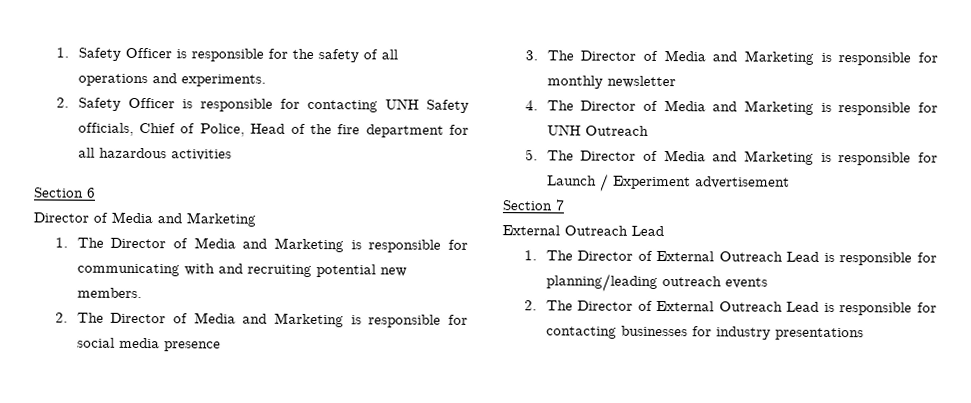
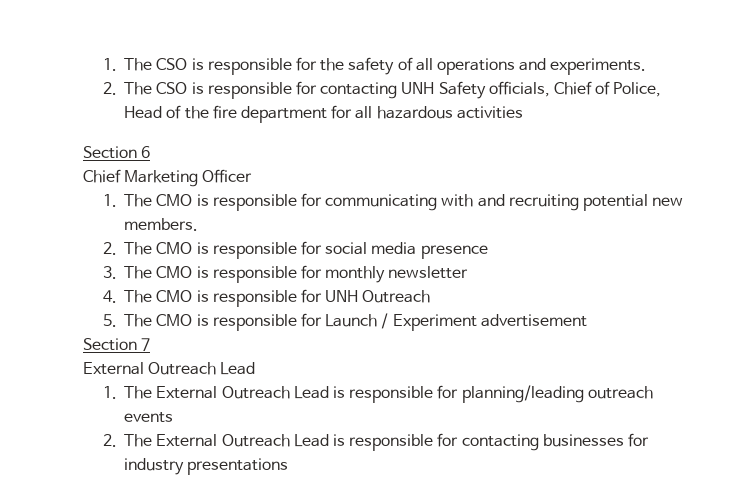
- 1. Safety Officer is responsible for the safety of all operations and experiments.
+ 1. The CSO is responsible for the safety of all operations and experiments.
- 2. Safety Officer is responsible for contacting UNH Safety officials, Chief of Police, Head of the fire department for all hazardous activities
+ 2. The CSO is responsible for contacting UNH Safety officials, Chief of Police, Head of the fire department for all hazardous activities
  Section 6
- Director of Media and Marketing
- 1. The Director of Media and Marketing is responsible for communicating with and recruiting potential new members.
+ Chief Marketing Officer
+ 1. The CMO is responsible for communicating with and recruiting potential new members.
- 2. The Director of Media and Marketing is responsible for social media presence
+ 2. The CMO is responsible for social media presence
- 3. The Director of Media and Marketing is responsible for monthly newsletter
+ 3. The CMO is responsible for monthly newsletter
- 4. The Director of Media and Marketing is responsible for UNH Outreach
+ 4. The CMO is responsible for UNH Outreach
- 5. The Director of Media and Marketing is responsible for Launch / Experiment advertisement
+ 5. The CMO is responsible for Launch / Experiment advertisement
- 1. The Director of External Outreach Lead is responsible for planning/leading outreach events
+ 1. The External Outreach Lead is responsible for planning/leading outreach events
- 2. The Director of External Outreach Lead is responsible for contacting businesses for industry presentations
+ 2. The External Outreach Lead is responsible for contacting businesses for industry presentations

